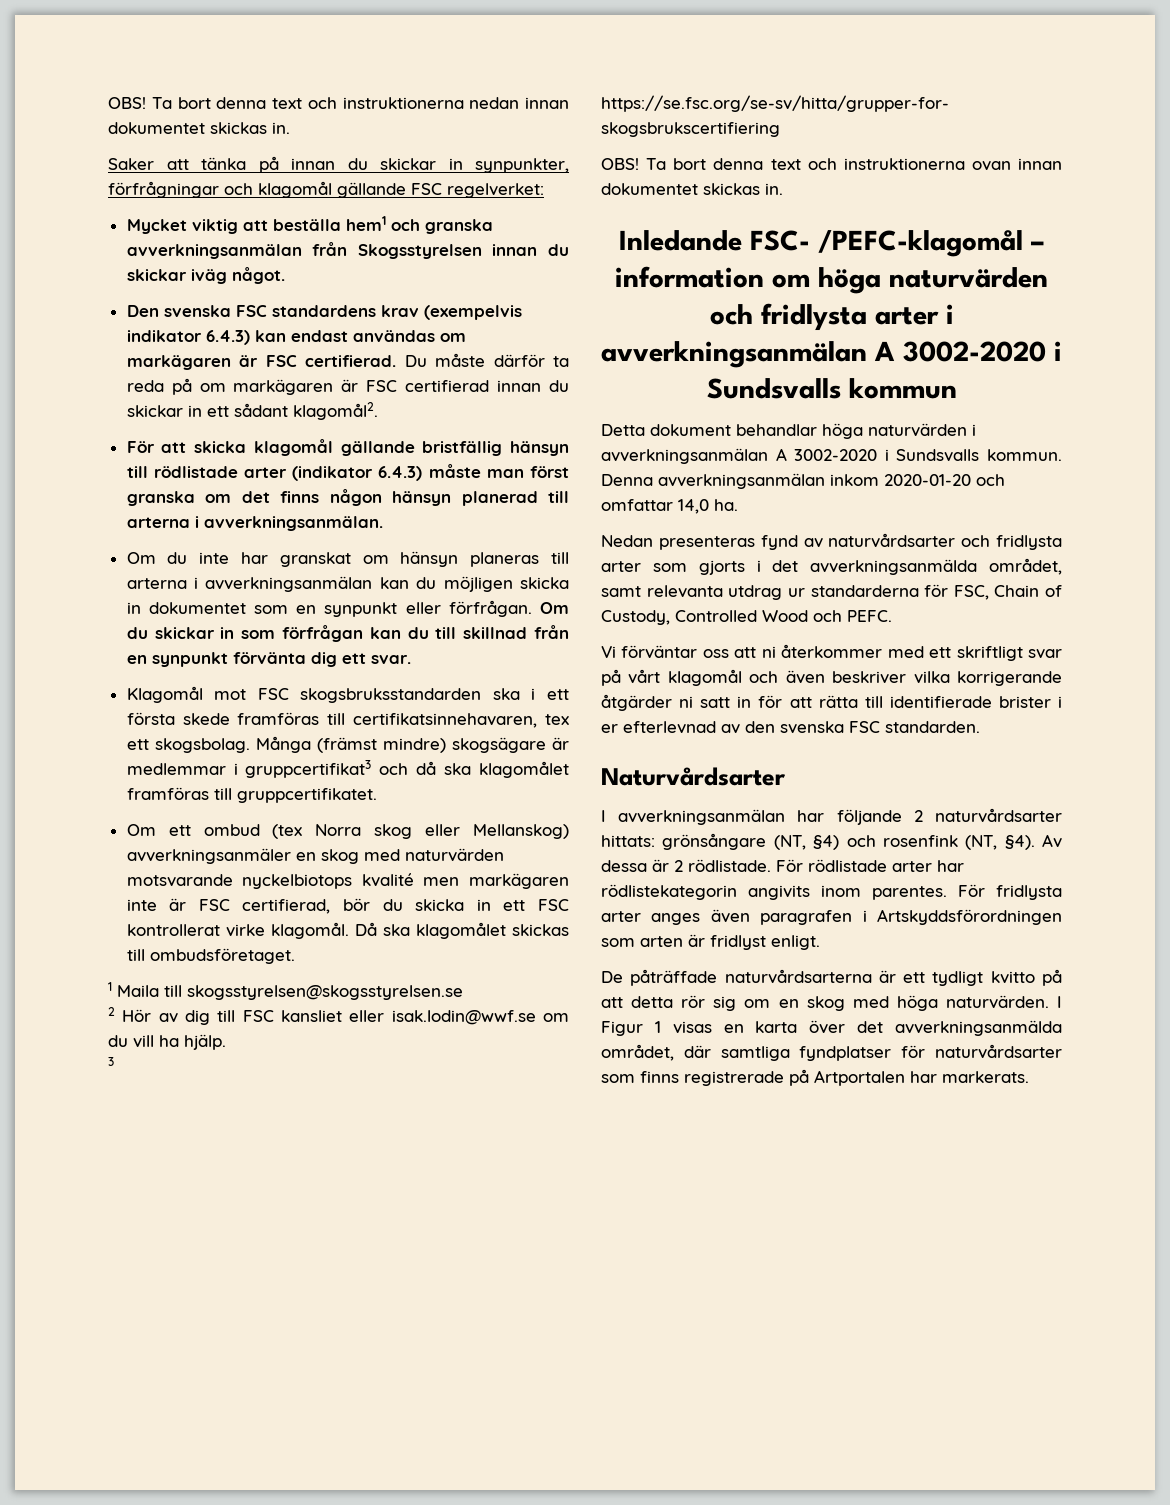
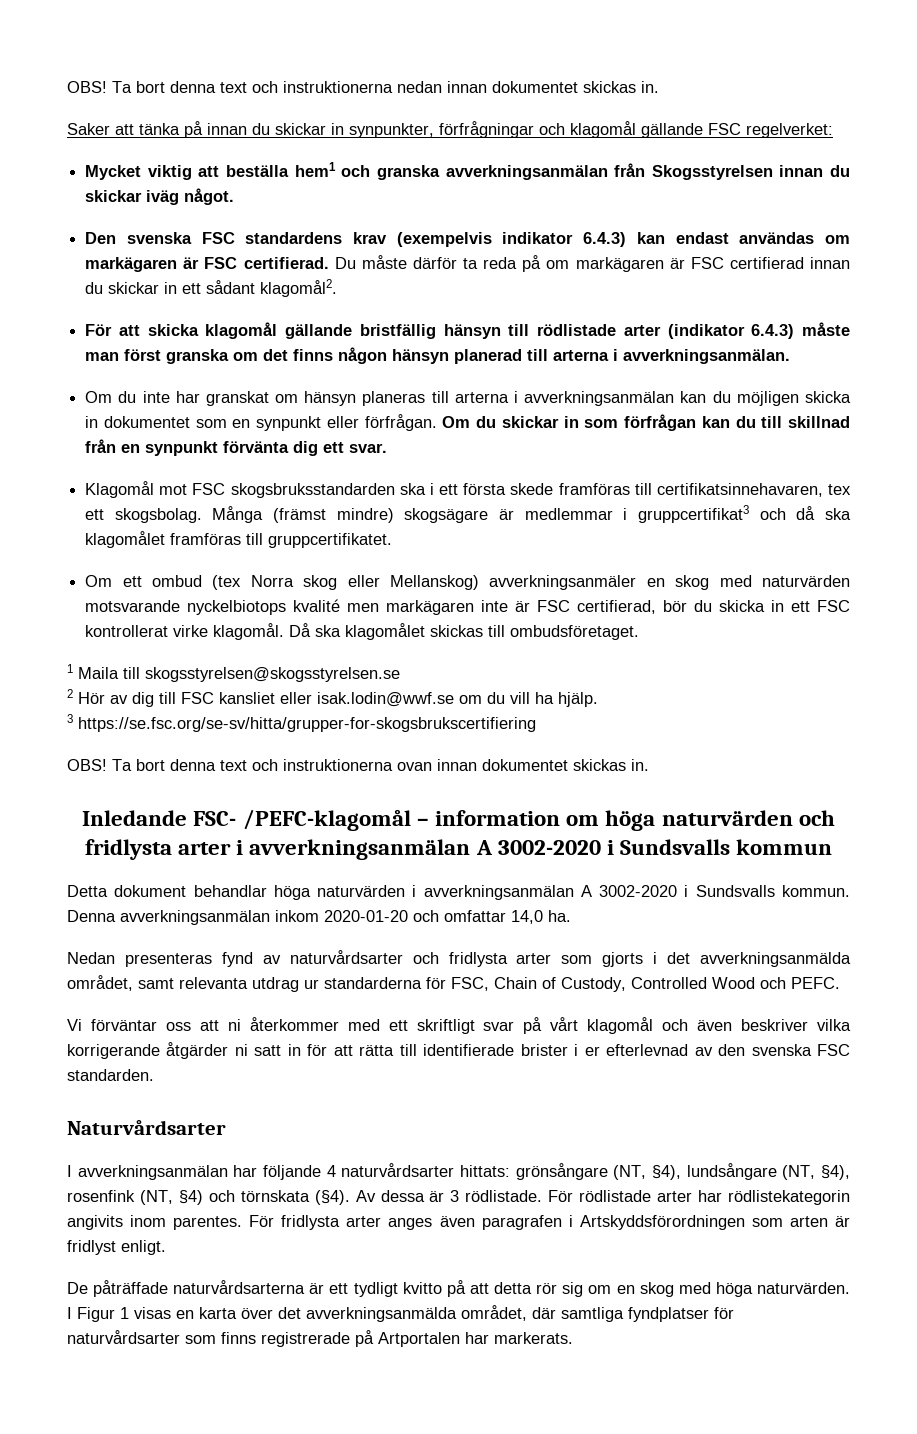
- I avverkningsanmälan har följande 2 naturvårdsarter hittats: grönsångare (NT, §4) och rosenfink (NT, §4).
+ I avverkningsanmälan har följande 4 naturvårdsarter hittats: grönsångare (NT, §4), lundsångare (NT, §4), rosenfink (NT, §4) och törnskata (§4).
- Av dessa är 2 rödlistade.
+ Av dessa är 3 rödlistade.

